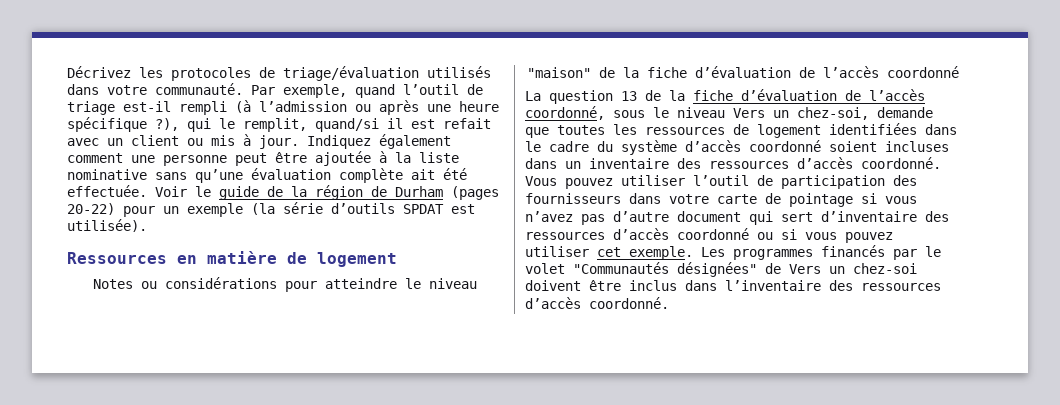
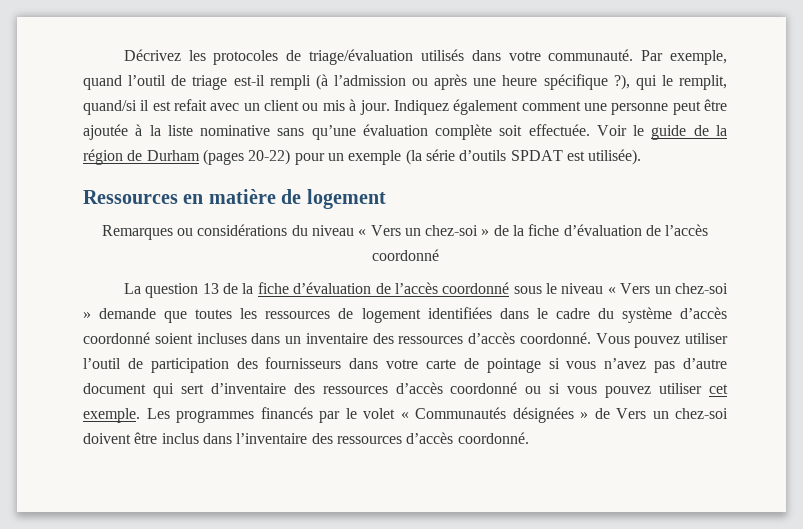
- Indiquez également comment une personne peut être ajoutée à la liste nominative sans qu’une évaluation complète ait été effectuée.
+ Indiquez également comment une personne peut être ajoutée à la liste nominative sans qu’une évaluation complète soit effectuée.
- Notes ou considérations pour atteindre le niveau "maison" de la fiche d’évaluation de l’accès coordonné
+ Remarques ou considérations du niveau « Vers un chez-soi » de la fiche d’évaluation de l’accès coordonné
- La question 13 de la fiche d’évaluation de l’accès coordonné, sous le niveau Vers un chez-soi, demande que toutes les ressources de logement identifiées dans le cadre du système d’accès coordonné soient incluses dans un inventaire des ressources d’accès coordonné.
+ La question 13 de la fiche d’évaluation de l’accès coordonné sous le niveau « Vers un chez-soi » demande que toutes les ressources de logement identifiées dans le cadre du système d’accès coordonné soient incluses dans un inventaire des ressources d’accès coordonné.
- Les programmes financés par le volet "Communautés désignées" de Vers un chez-soi doivent être inclus dans l’inventaire des ressources d’accès coordonné.
+ Les programmes financés par le volet « Communautés désignées » de Vers un chez-soi doivent être inclus dans l’inventaire des ressources d’accès coordonné.

